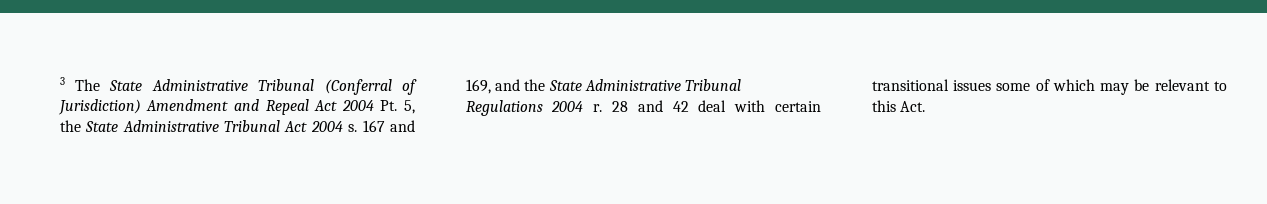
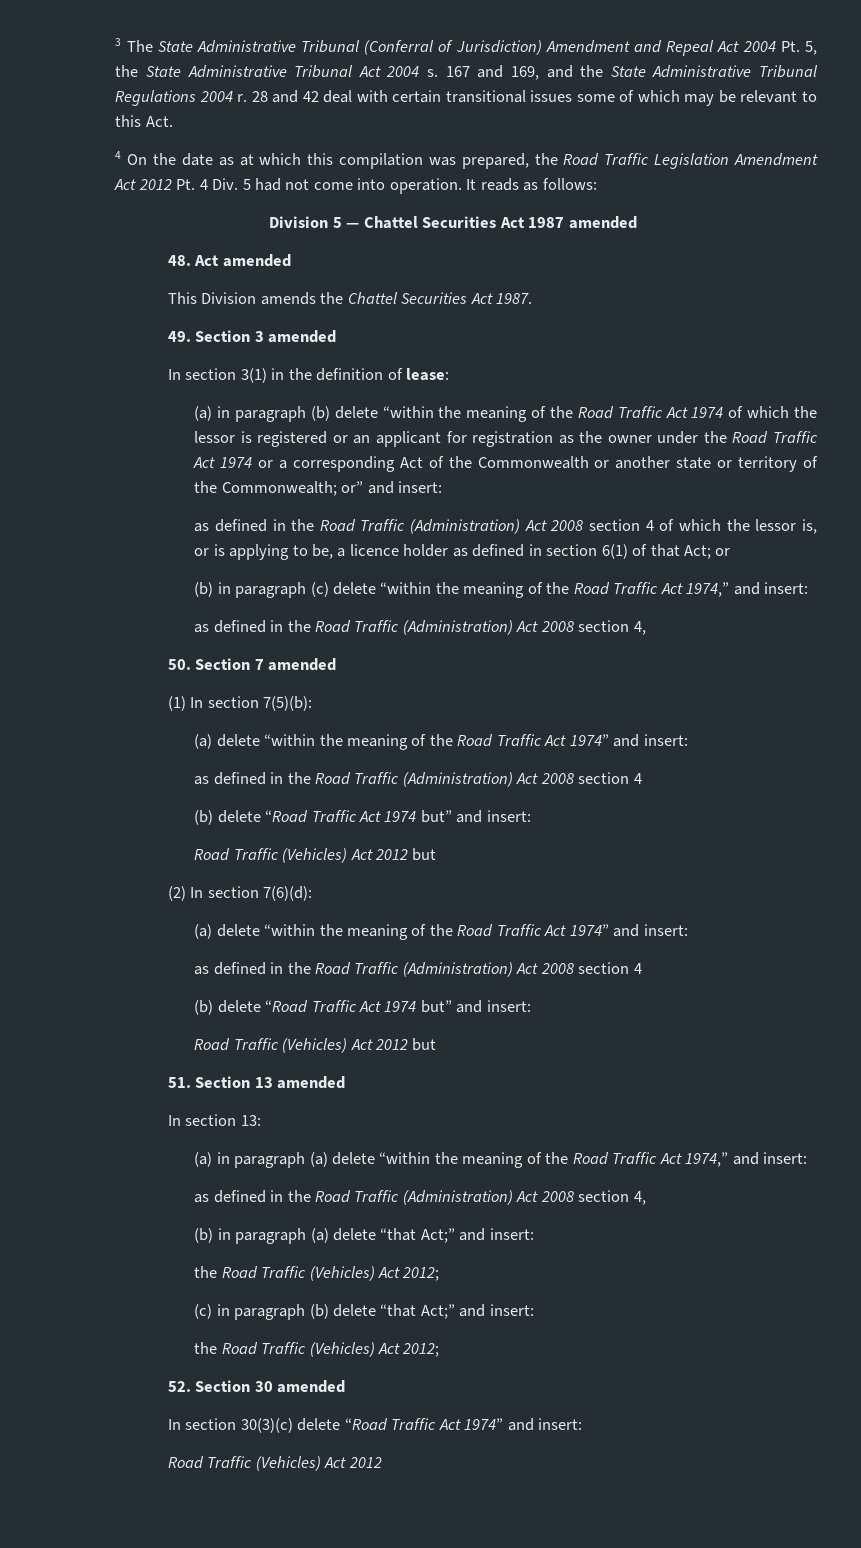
+ 4 On the date as at which this compilation was prepared, the Road Traffic Legislation Amendment Act 2012 Pt. 4 Div. 5 had not come into operation. It reads as follows:
+ Division 5 — Chattel Securities Act 1987 amended
+ 48. Act amended
+ This Division amends the Chattel Securities Act 1987.
+ 49. Section 3 amended
+ In section 3(1) in the definition of lease:
+ (a) in paragraph (b) delete “within the meaning of the Road Traffic Act 1974 of which the lessor is registered or an applicant for registration as the owner under the Road Traffic Act 1974 or a corresponding Act of the Commonwealth or another state or territory of the Commonwealth; or” and insert:
+ as defined in the Road Traffic (Administration) Act 2008 section 4 of which the lessor is, or is applying to be, a licence holder as defined in section 6(1) of that Act; or
+ (b) in paragraph (c) delete “within the meaning of the Road Traffic Act 1974,” and insert:
+ as defined in the Road Traffic (Administration) Act 2008 section 4,
+ 50. Section 7 amended
+ (1) In section 7(5)(b):
+ (a) delete “within the meaning of the Road Traffic Act 1974” and insert:
+ as defined in the Road Traffic (Administration) Act 2008 section 4
+ (b) delete “Road Traffic Act 1974 but” and insert:
+ Road Traffic (Vehicles) Act 2012 but
+ (2) In section 7(6)(d):
+ (a) delete “within the meaning of the Road Traffic Act 1974” and insert:
+ as defined in the Road Traffic (Administration) Act 2008 section 4
+ (b) delete “Road Traffic Act 1974 but” and insert:
+ Road Traffic (Vehicles) Act 2012 but
+ 51. Section 13 amended
+ In section 13:
+ (a) in paragraph (a) delete “within the meaning of the Road Traffic Act 1974,” and insert:
+ as defined in the Road Traffic (Administration) Act 2008 section 4,
+ (b) in paragraph (a) delete “that Act;” and insert:
+ the Road Traffic (Vehicles) Act 2012;
+ (c) in paragraph (b) delete “that Act;” and insert:
+ the Road Traffic (Vehicles) Act 2012;
+ 52. Section 30 amended
+ In section 30(3)(c) delete “Road Traffic Act 1974” and insert:
+ Road Traffic (Vehicles) Act 2012

